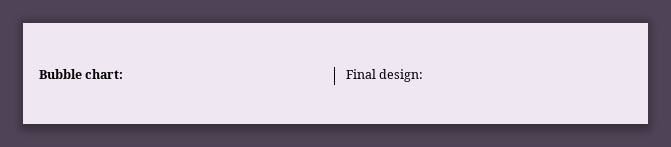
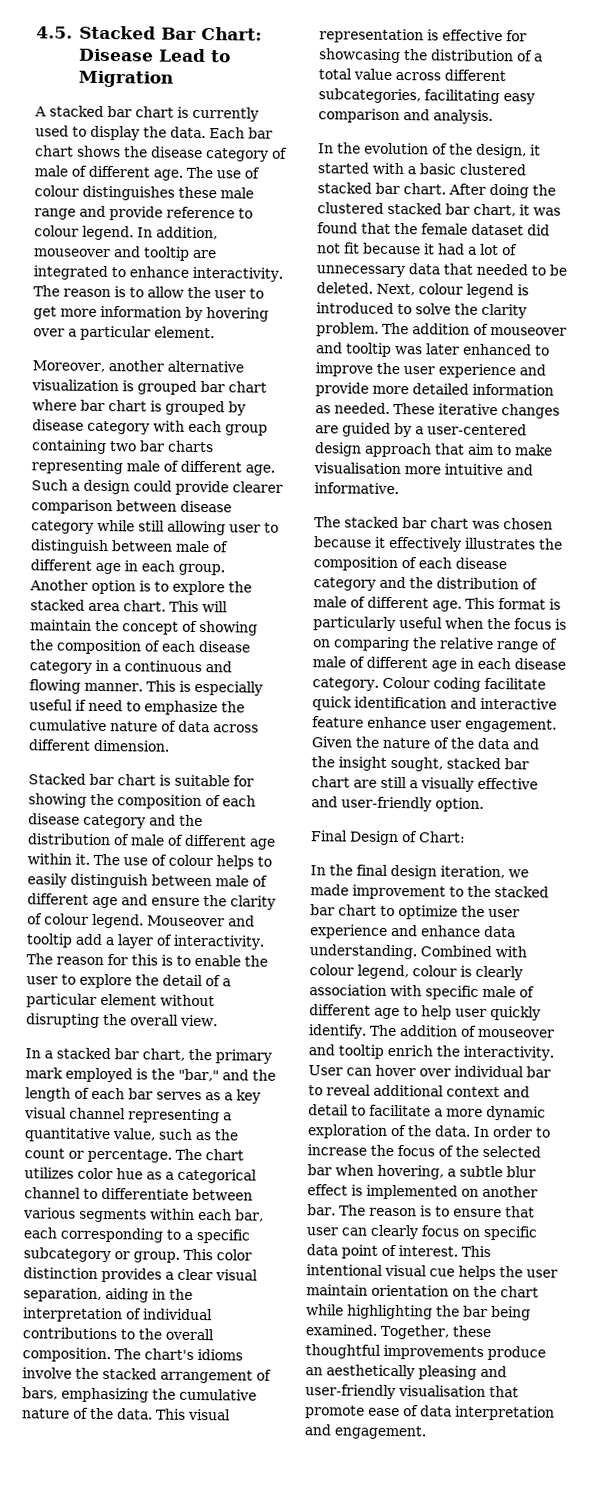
- Bubble chart:
- Final design:
+ 4.5. Stacked Bar Chart: Disease Lead to Migration
+ A stacked bar chart is currently used to display the data. Each bar chart shows the disease category of male of different age. The use of colour distinguishes these male range and provide reference to colour legend. In addition, mouseover and tooltip are integrated to enhance interactivity. The reason is to allow the user to get more information by hovering over a particular element.
+ Moreover, another alternative visualization is grouped bar chart where bar chart is grouped by disease category with each group containing two bar charts representing male of different age. Such a design could provide clearer comparison between disease category while still allowing user to distinguish between male of different age in each group. Another option is to explore the stacked area chart. This will maintain the concept of showing the composition of each disease category in a continuous and flowing manner. This is especially useful if need to emphasize the cumulative nature of data across different dimension.
+ Stacked bar chart is suitable for showing the composition of each disease category and the distribution of male of different age within it. The use of colour helps to easily distinguish between male of different age and ensure the clarity of colour legend. Mouseover and tooltip add a layer of interactivity. The reason for this is to enable the user to explore the detail of a particular element without disrupting the overall view.
+ In a stacked bar chart, the primary mark employed is the "bar," and the length of each bar serves as a key visual channel representing a quantitative value, such as the count or percentage. The chart utilizes color hue as a categorical channel to differentiate between various segments within each bar, each corresponding to a specific subcategory or group. This color distinction provides a clear visual separation, aiding in the interpretation of individual contributions to the overall composition. The chart's idioms involve the stacked arrangement of bars, emphasizing the cumulative nature of the data. This visual representation is effective for showcasing the distribution of a total value across different subcategories, facilitating easy comparison and analysis.
+ In the evolution of the design, it started with a basic clustered stacked bar chart. After doing the clustered stacked bar chart, it was found that the female dataset did not fit because it had a lot of unnecessary data that needed to be deleted. Next, colour legend is introduced to solve the clarity problem. The addition of mouseover and tooltip was later enhanced to improve the user experience and provide more detailed information as needed. These iterative changes are guided by a user-centered design approach that aim to make visualisation more intuitive and informative.
+ The stacked bar chart was chosen because it effectively illustrates the composition of each disease category and the distribution of male of different age. This format is particularly useful when the focus is on comparing the relative range of male of different age in each disease category. Colour coding facilitate quick identification and interactive feature enhance user engagement. Given the nature of the data and the insight sought, stacked bar chart are still a visually effective and user-friendly option.
+ Final Design of Chart:
+ In the final design iteration, we made improvement to the stacked bar chart to optimize the user experience and enhance data understanding. Combined with colour legend, colour is clearly association with specific male of different age to help user quickly identify. The addition of mouseover and tooltip enrich the interactivity. User can hover over individual bar to reveal additional context and detail to facilitate a more dynamic exploration of the data. In order to increase the focus of the selected bar when hovering, a subtle blur effect is implemented on another bar. The reason is to ensure that user can clearly focus on specific data point of interest. This intentional visual cue helps the user maintain orientation on the chart while highlighting the bar being examined. Together, these thoughtful improvements produce an aesthetically pleasing and user-friendly visualisation that promote ease of data interpretation and engagement.

